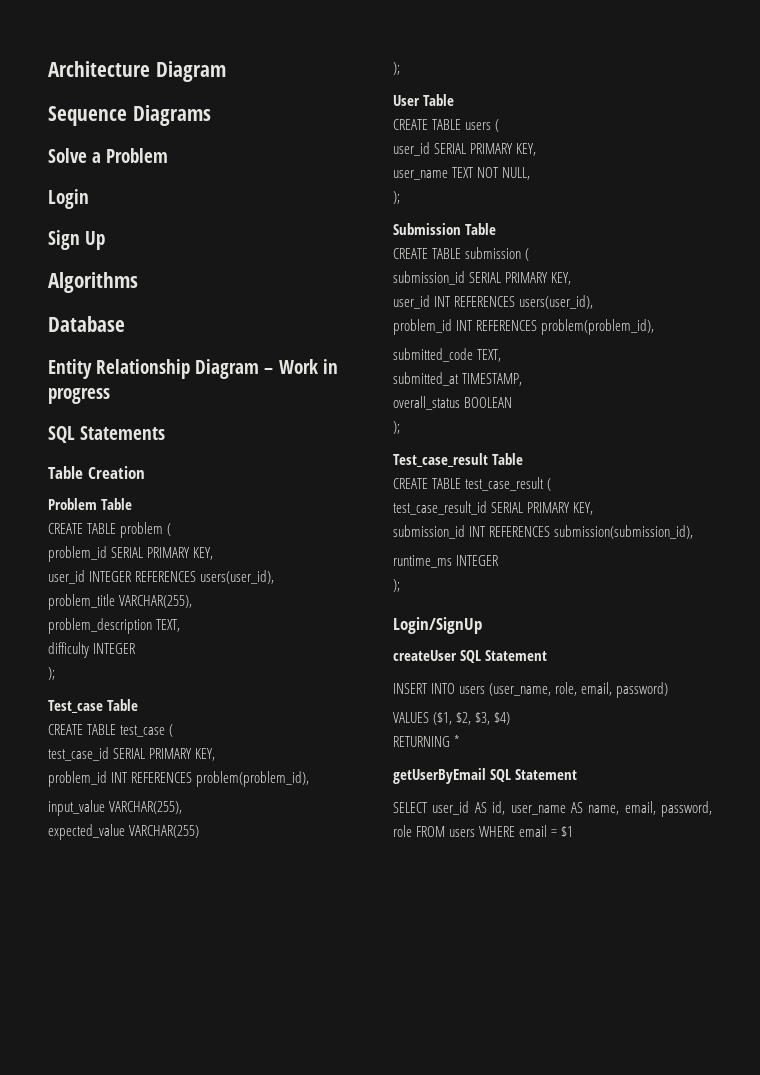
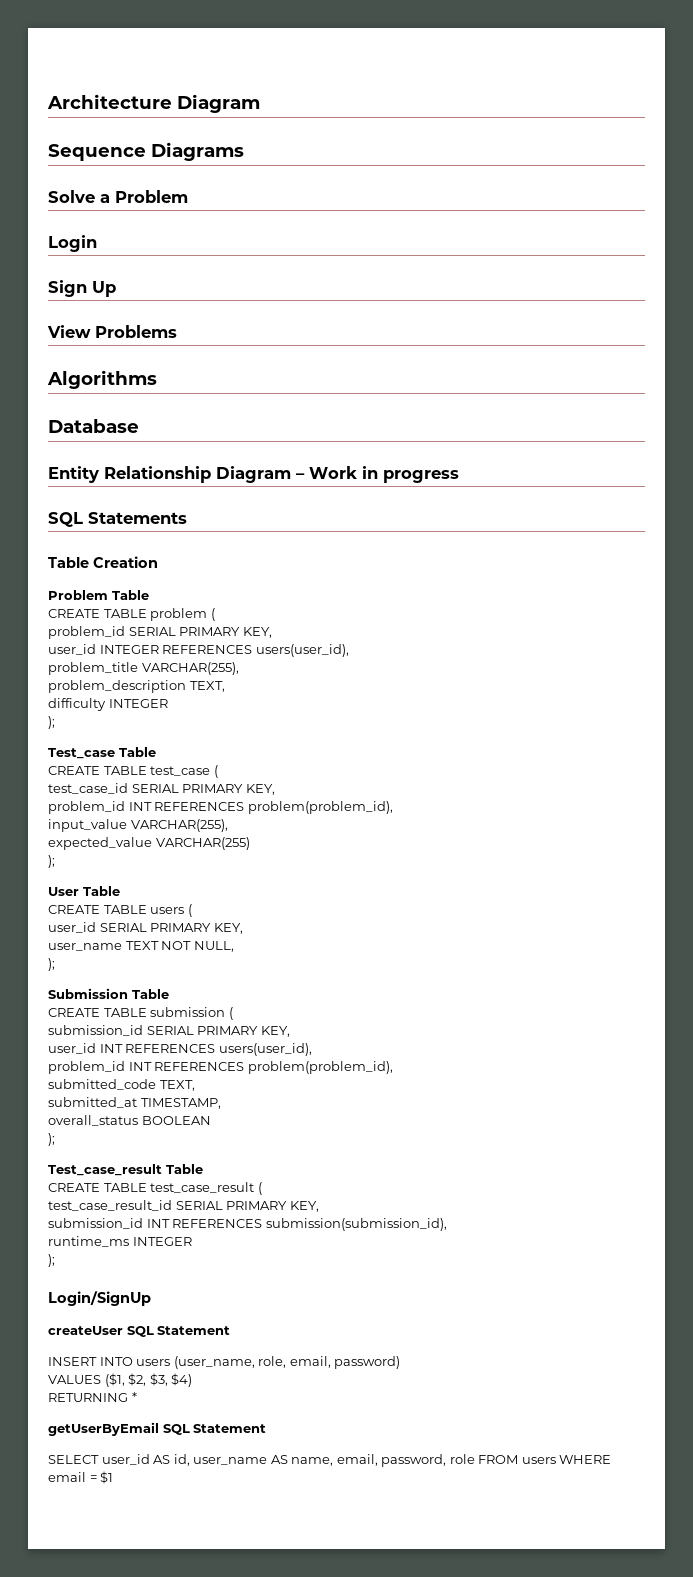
+ View Problems

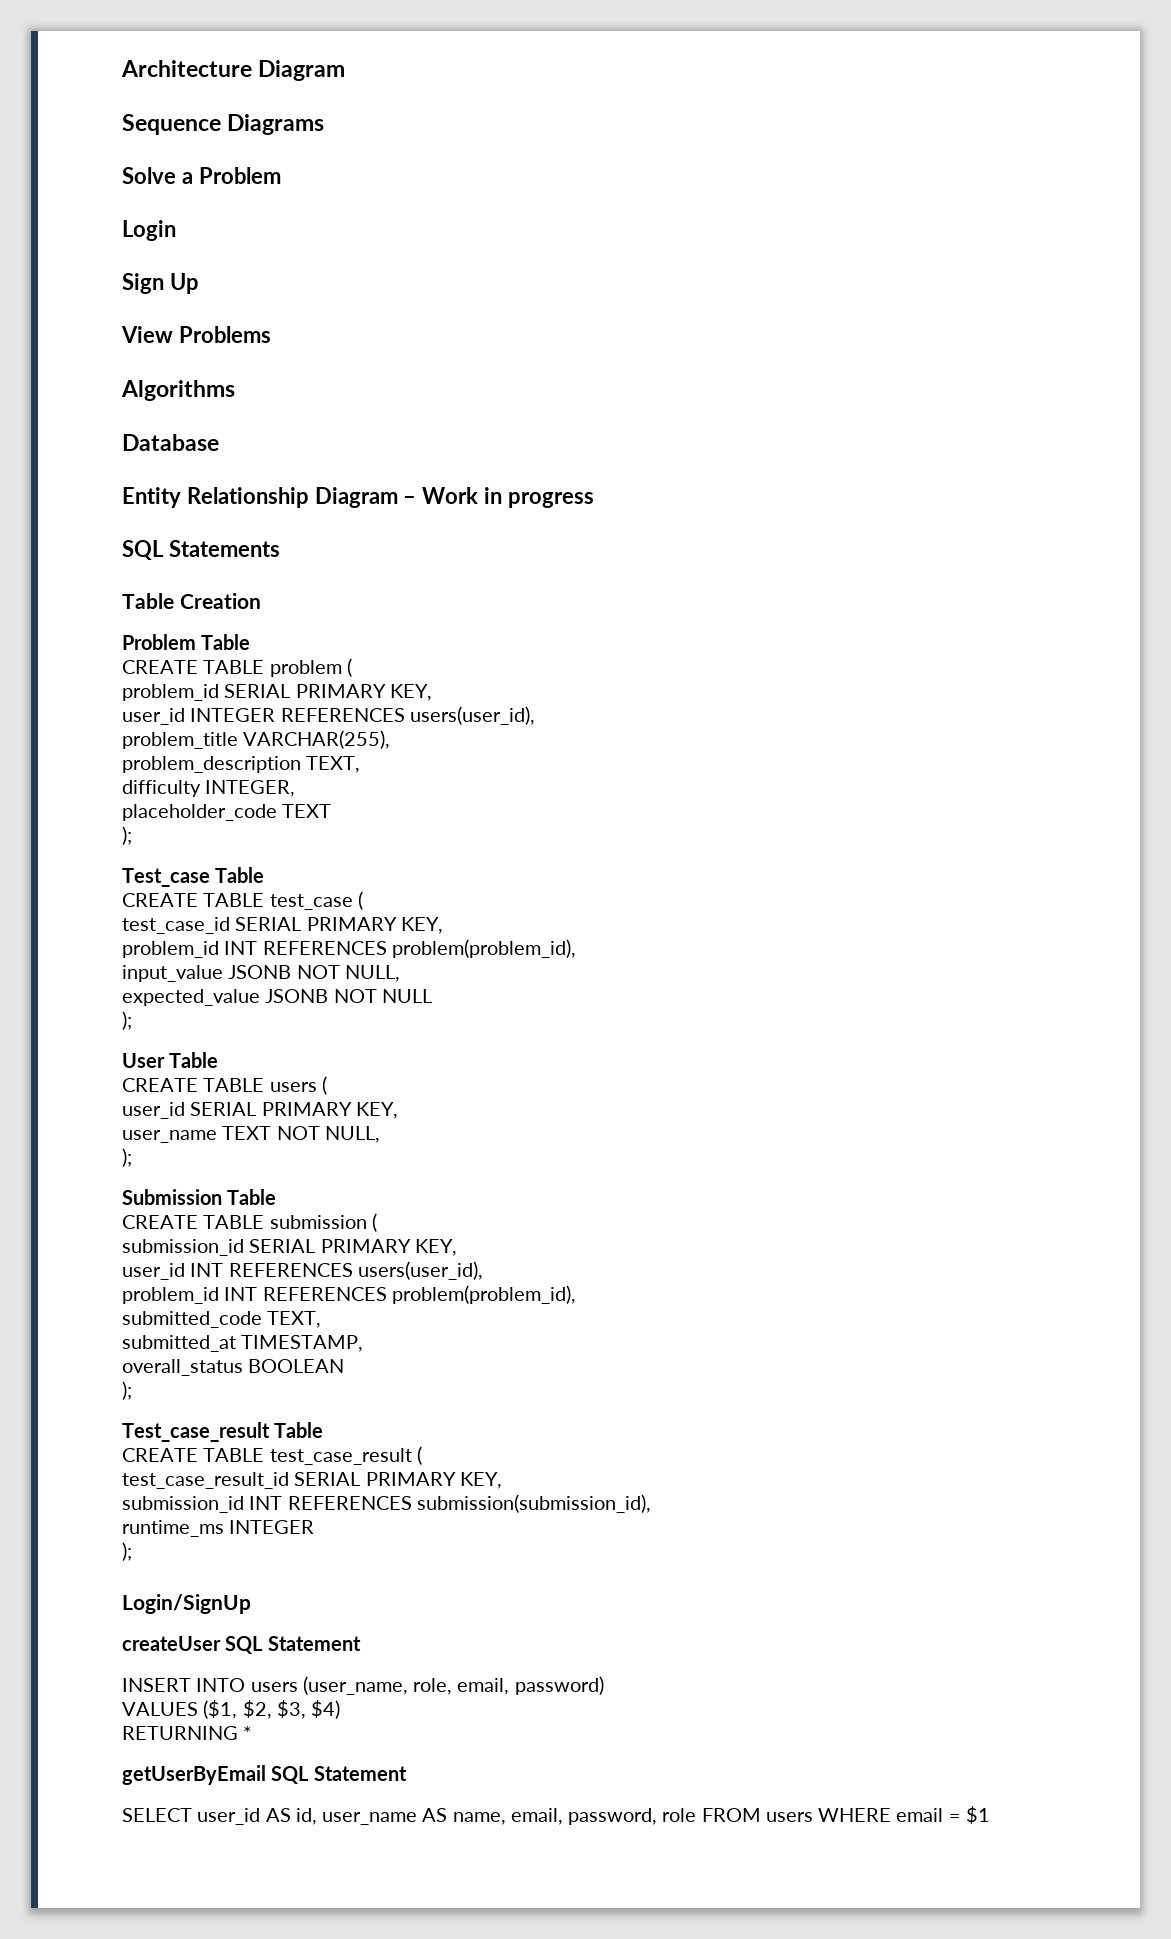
- difficulty INTEGER
+ difficulty INTEGER,
+ placeholder_code TEXT
- input_value VARCHAR(255),
- expected_value VARCHAR(255)
+ input_value JSONB NOT NULL,
+ expected_value JSONB NOT NULL

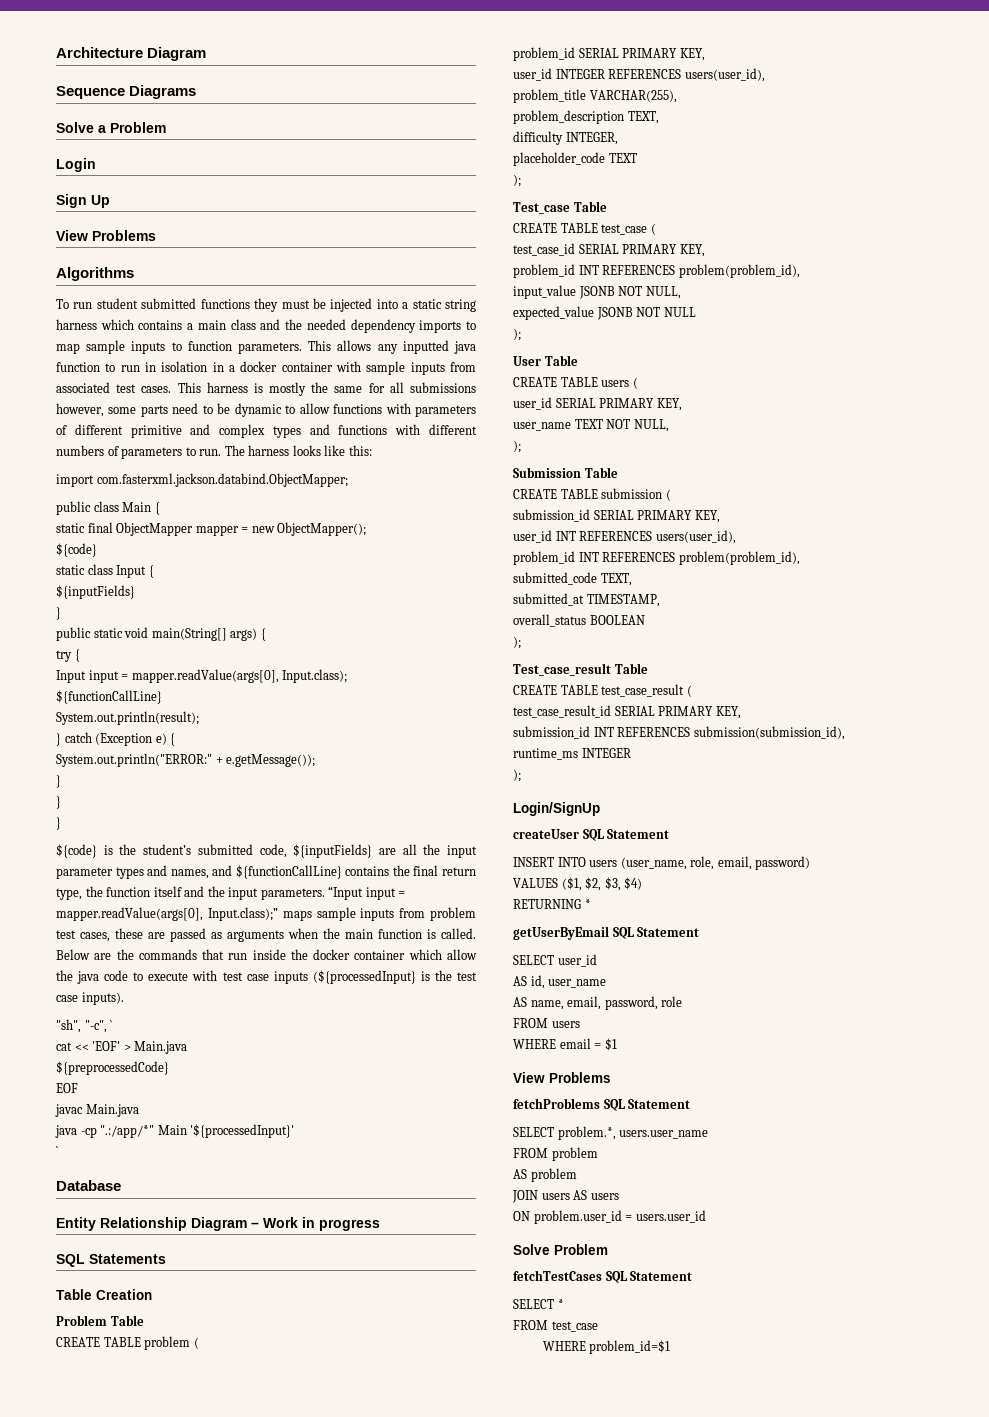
+ To run student submitted functions they must be injected into a static string harness which contains a main class and the needed dependency imports to map sample inputs to function parameters. This allows any inputted java function to run in isolation in a docker container with sample inputs from associated test cases. This harness is mostly the same for all submissions however, some parts need to be dynamic to allow functions with parameters of different primitive and complex types and functions with different numbers of parameters to run. The harness looks like this:
+ import com.fasterxml.jackson.databind.ObjectMapper;
+ public class Main {
+ static final ObjectMapper mapper = new ObjectMapper();
+ ${code}
+ static class Input {
+ ${inputFields}
+ }
+ public static void main(String[] args) {
+ try {
+ Input input = mapper.readValue(args[0], Input.class);
+ ${functionCallLine}
+ System.out.println(result);
+ } catch (Exception e) {
+ System.out.println("ERROR:" + e.getMessage());
+ }
+ }
+ }
+ ${code} is the student’s submitted code, ${inputFields} are all the input parameter types and names, and ${functionCallLine} contains the final return type, the function itself and the input parameters. “Input input = mapper.readValue(args[0], Input.class);” maps sample inputs from problem test cases, these are passed as arguments when the main function is called. Below are the commands that run inside the docker container which allow the java code to execute with test case inputs (${processedInput} is the test case inputs).
+ "sh", "-c", `
+ cat << 'EOF' > Main.java
+ ${preprocessedCode}
+ EOF
+ javac Main.java
+ java -cp ".:/app/*" Main '${processedInput}'
+ `
- SELECT user_id AS id, user_name AS name, email, password, role FROM users WHERE email = $1
+ SELECT user_id
+ AS id, user_name
+ AS name, email, password, role
+ FROM users
+ WHERE email = $1
+ View Problems
+ fetchProblems SQL Statement
+ SELECT problem.*, users.user_name
+ FROM problem
+ AS problem
+ JOIN users AS users
+ ON problem.user_id = users.user_id
+ Solve Problem
+ fetchTestCases SQL Statement
+ SELECT *
+ FROM test_case
+ WHERE problem_id=$1

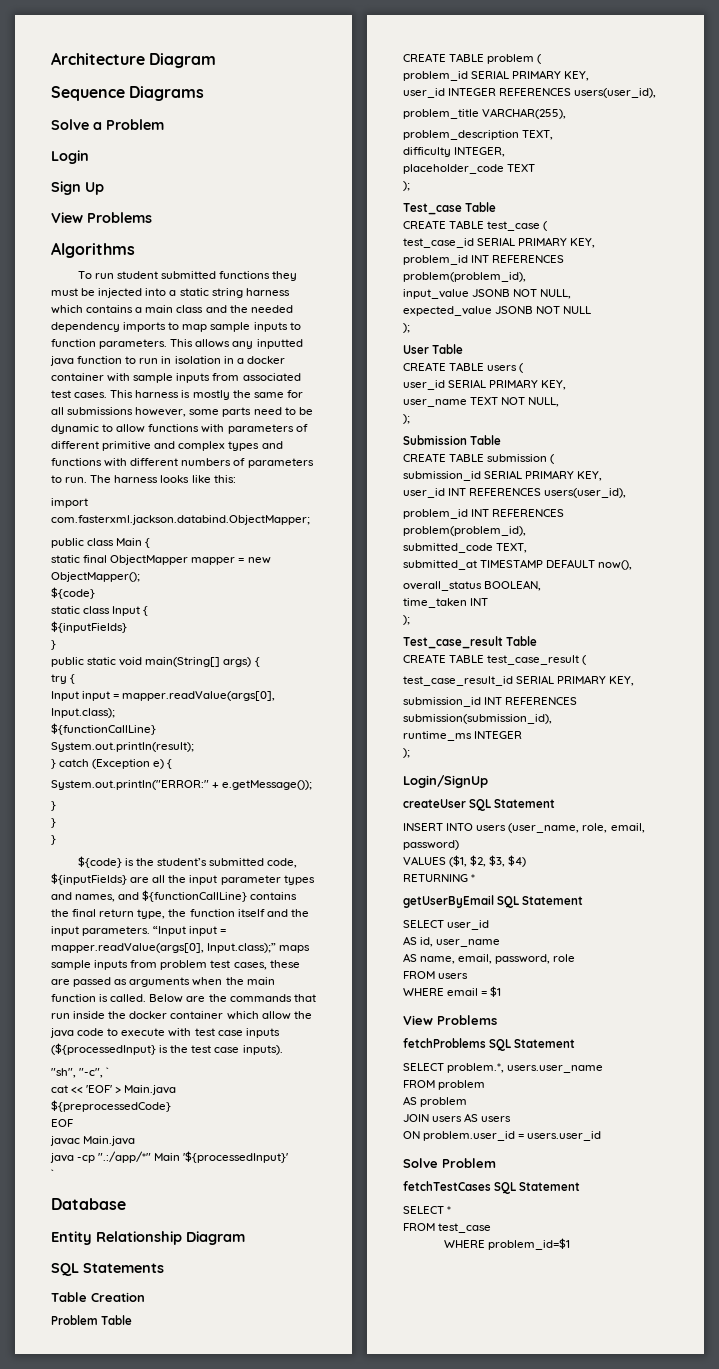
- Entity Relationship Diagram – Work in progress
+ Entity Relationship Diagram
- submitted_at TIMESTAMP,
- overall_status BOOLEAN
+ submitted_at TIMESTAMP DEFAULT now(),
+ overall_status BOOLEAN,
+ time_taken INT

